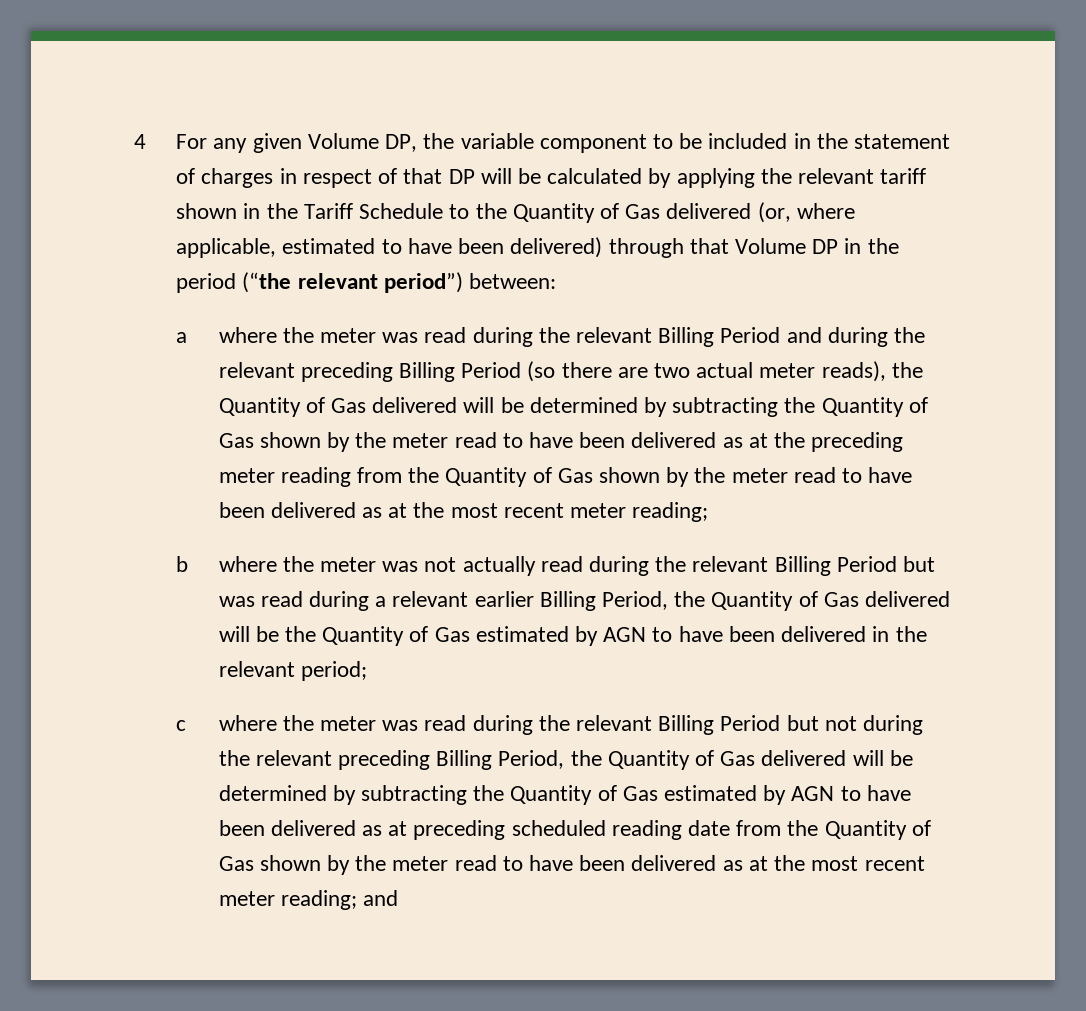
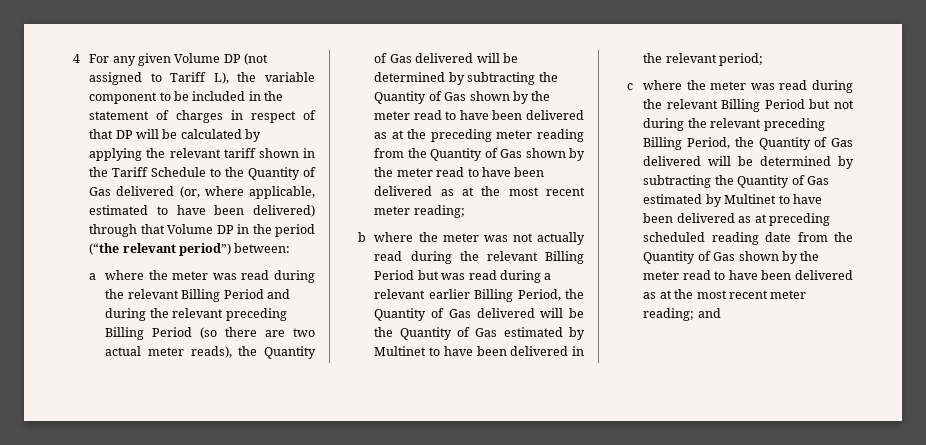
- 4 For any given Volume DP, the variable component to be included in the statement of charges in respect of that DP will be calculated by applying the relevant tariff shown in the Tariff Schedule to the Quantity of Gas delivered (or, where applicable, estimated to have been delivered) through that Volume DP in the period (“the relevant period”) between:
+ 4 For any given Volume DP (not assigned to Tariff L), the variable component to be included in the statement of charges in respect of that DP will be calculated by applying the relevant tariff shown in the Tariff Schedule to the Quantity of Gas delivered (or, where applicable, estimated to have been delivered) through that Volume DP in the period (“the relevant period”) between:
- b where the meter was not actually read during the relevant Billing Period but was read during a relevant earlier Billing Period, the Quantity of Gas delivered will be the Quantity of Gas estimated by AGN to have been delivered in the relevant period;
+ b where the meter was not actually read during the relevant Billing Period but was read during a relevant earlier Billing Period, the Quantity of Gas delivered will be the Quantity of Gas estimated by Multinet to have been delivered in the relevant period;
- c where the meter was read during the relevant Billing Period but not during the relevant preceding Billing Period, the Quantity of Gas delivered will be determined by subtracting the Quantity of Gas estimated by AGN to have been delivered as at preceding scheduled reading date from the Quantity of Gas shown by the meter read to have been delivered as at the most recent meter reading;
+ c where the meter was read during the relevant Billing Period but not during the relevant preceding Billing Period, the Quantity of Gas delivered will be determined by subtracting the Quantity of Gas estimated by Multinet to have been delivered as at preceding scheduled reading date from the Quantity of Gas shown by the meter read to have been delivered as at the most recent meter reading;

